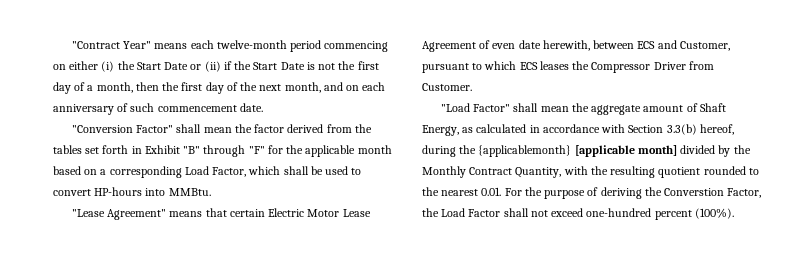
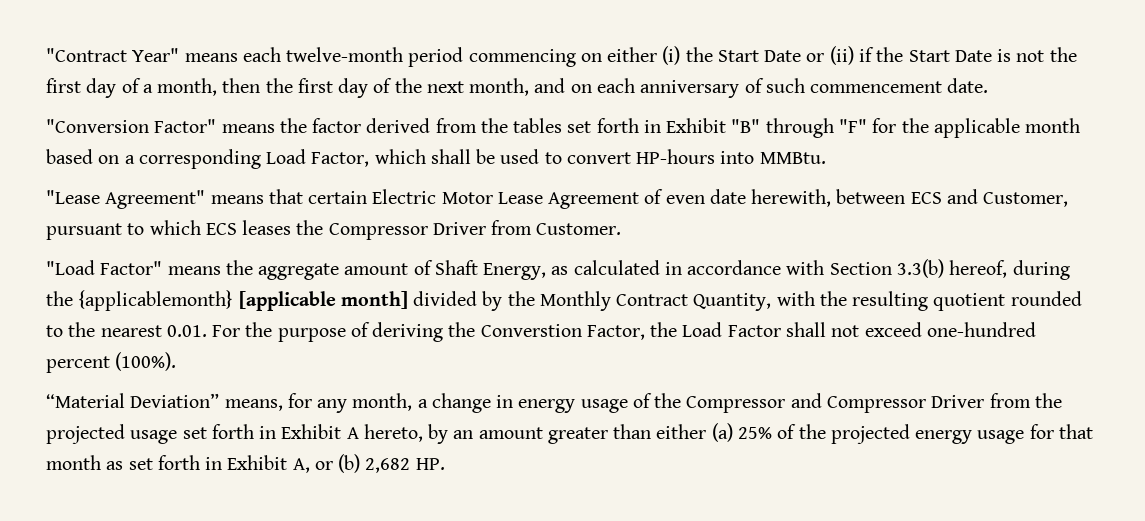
- "Conversion Factor" shall mean the factor derived from the tables set forth in Exhibit "B" through "F" for the applicable month based on a corresponding Load Factor, which shall be used to convert HP-hours into MMBtu.
+ "Conversion Factor" means the factor derived from the tables set forth in Exhibit "B" through "F" for the applicable month based on a corresponding Load Factor, which shall be used to convert HP-hours into MMBtu.
- "Load Factor" shall mean the aggregate amount of Shaft Energy, as calculated in accordance with Section 3.3(b) hereof, during the {applicablemonth} [applicable month] divided by the Monthly Contract Quantity, with the resulting quotient rounded to the nearest 0.01. For the purpose of deriving the Converstion Factor, the Load Factor shall not exceed one-hundred percent (100%).
+ "Load Factor" means the aggregate amount of Shaft Energy, as calculated in accordance with Section 3.3(b) hereof, during the {applicablemonth} [applicable month] divided by the Monthly Contract Quantity, with the resulting quotient rounded to the nearest 0.01. For the purpose of deriving the Converstion Factor, the Load Factor shall not exceed one-hundred percent (100%).
+ “Material Deviation” means, for any month, a change in energy usage of the Compressor and Compressor Driver from the projected usage set forth in Exhibit A hereto, by an amount greater than either (a) 25% of the projected energy usage for that month as set forth in Exhibit A, or (b) 2,682 HP.

